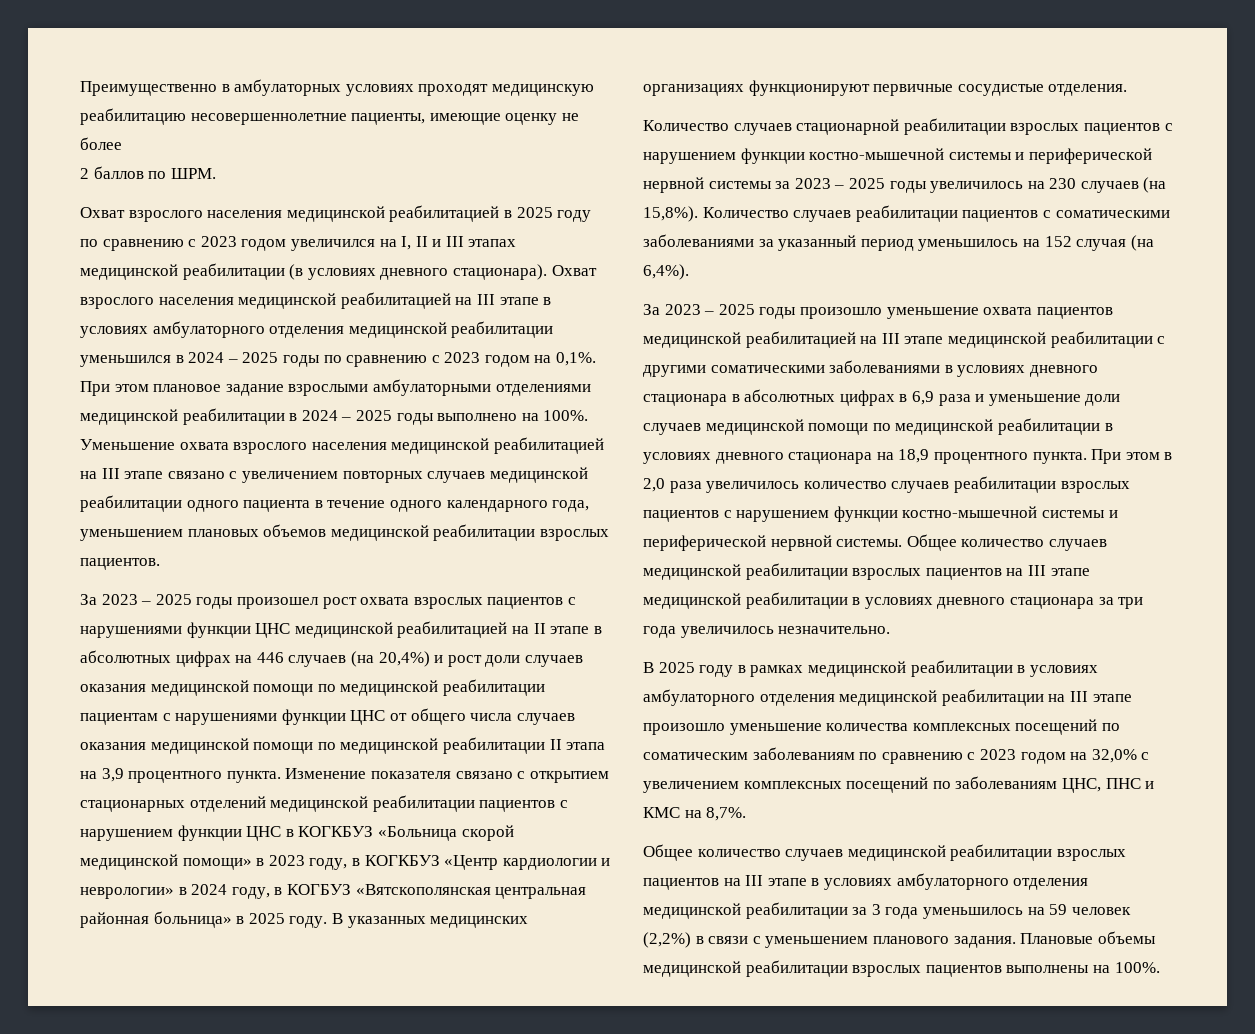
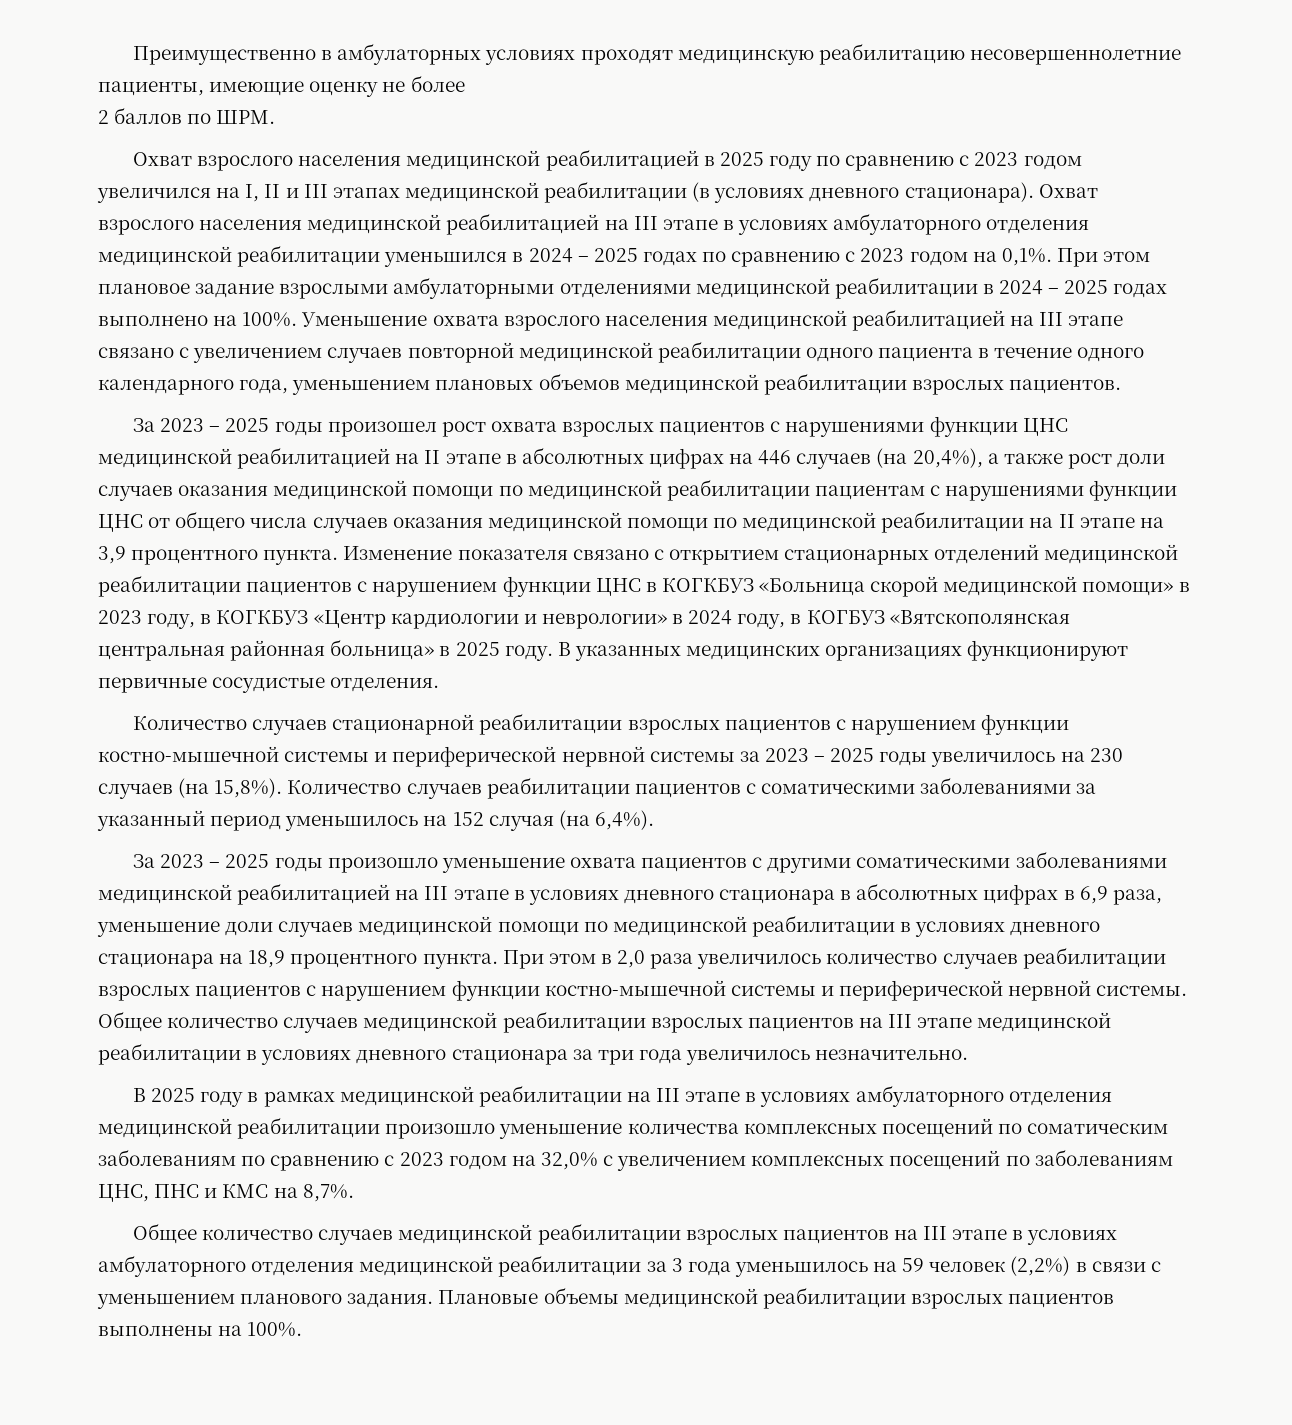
- Охват взрослого населения медицинской реабилитацией на III этапе в условиях амбулаторного отделения медицинской реабилитации уменьшился в 2024 – 2025 годы по сравнению с 2023 годом на 0,1%.
+ Охват взрослого населения медицинской реабилитацией на III этапе в условиях амбулаторного отделения медицинской реабилитации уменьшился в 2024 – 2025 годах по сравнению с 2023 годом на 0,1%.
- При этом плановое задание взрослыми амбулаторными отделениями медицинской реабилитации в 2024 – 2025 годы выполнено на 100%.
+ При этом плановое задание взрослыми амбулаторными отделениями медицинской реабилитации в 2024 – 2025 годах выполнено на 100%.
- Уменьшение охвата взрослого населения медицинской реабилитацией на III этапе связано с увеличением повторных случаев медицинской реабилитации одного пациента в течение одного календарного года, уменьшением плановых объемов медицинской реабилитации взрослых пациентов.
+ Уменьшение охвата взрослого населения медицинской реабилитацией на III этапе связано с увеличением случаев повторной медицинской реабилитации одного пациента в течение одного календарного года, уменьшением плановых объемов медицинской реабилитации взрослых пациентов.
- За 2023 – 2025 годы произошел рост охвата взрослых пациентов с нарушениями функции ЦНС медицинской реабилитацией на II этапе в абсолютных цифрах на 446 случаев (на 20,4%) и рост доли случаев оказания медицинской помощи по медицинской реабилитации пациентам с нарушениями функции ЦНС от общего числа случаев оказания медицинской помощи по медицинской реабилитации II этапа на 3,9 процентного пункта.
+ За 2023 – 2025 годы произошел рост охвата взрослых пациентов с нарушениями функции ЦНС медицинской реабилитацией на II этапе в абсолютных цифрах на 446 случаев (на 20,4%), а также рост доли случаев оказания медицинской помощи по медицинской реабилитации пациентам с нарушениями функции ЦНС от общего числа случаев оказания медицинской помощи по медицинской реабилитации на II этапе на 3,9 процентного пункта.
- За 2023 – 2025 годы произошло уменьшение охвата пациентов медицинской реабилитацией на III этапе медицинской реабилитации с другими соматическими заболеваниями в условиях дневного стационара в абсолютных цифрах в 6,9 раза и уменьшение доли случаев медицинской помощи по медицинской реабилитации в условиях дневного стационара на 18,9 процентного пункта.
+ За 2023 – 2025 годы произошло уменьшение охвата пациентов с другими соматическими заболеваниями медицинской реабилитацией на III этапе в условиях дневного стационара в абсолютных цифрах в 6,9 раза, уменьшение доли случаев медицинской помощи по медицинской реабилитации в условиях дневного стационара на 18,9 процентного пункта.
- В 2025 году в рамках медицинской реабилитации в условиях амбулаторного отделения медицинской реабилитации на III этапе произошло уменьшение количества комплексных посещений по соматическим заболеваниям по сравнению с 2023 годом на 32,0% с увеличением комплексных посещений по заболеваниям ЦНС, ПНС и КМС на 8,7%.
+ В 2025 году в рамках медицинской реабилитации на III этапе в условиях амбулаторного отделения медицинской реабилитации произошло уменьшение количества комплексных посещений по соматическим заболеваниям по сравнению с 2023 годом на 32,0% с увеличением комплексных посещений по заболеваниям ЦНС, ПНС и КМС на 8,7%.

